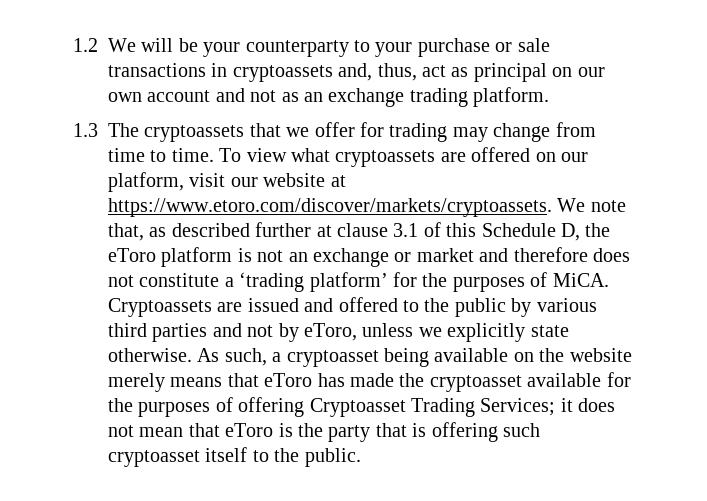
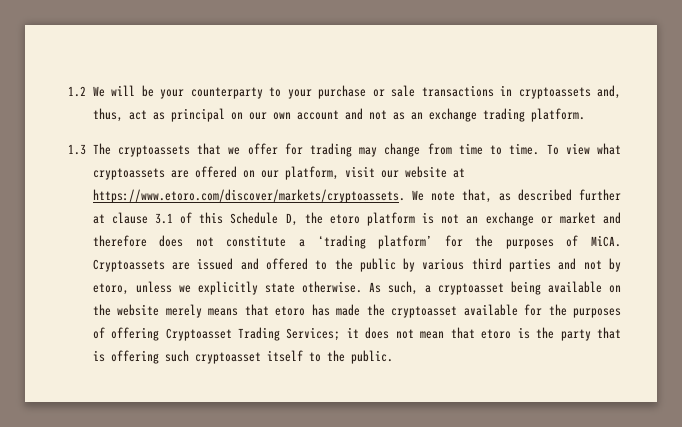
- To view what cryptoassets are offered on our platform, visit our website at https://www.etoro.com/discover/markets/cryptoassets. We note that, as described further at clause 3.1 of this Schedule D, the eToro platform is not an exchange or market and therefore does not constitute a ‘trading platform’ for the purposes of MiCA.
+ To view what cryptoassets are offered on our platform, visit our website at https://www.etoro.com/discover/markets/cryptoassets. We note that, as described further at clause 3.1 of this Schedule D, the etoro platform is not an exchange or market and therefore does not constitute a ‘trading platform’ for the purposes of MiCA.
- Cryptoassets are issued and offered to the public by various third parties and not by eToro, unless we explicitly state otherwise.
+ Cryptoassets are issued and offered to the public by various third parties and not by etoro, unless we explicitly state otherwise.
- As such, a cryptoasset being available on the website merely means that eToro has made the cryptoasset available for the purposes of offering Cryptoasset Trading Services; it does not mean that eToro is the party that is offering such cryptoasset itself to the public.
+ As such, a cryptoasset being available on the website merely means that etoro has made the cryptoasset available for the purposes of offering Cryptoasset Trading Services; it does not mean that etoro is the party that is offering such cryptoasset itself to the public.

